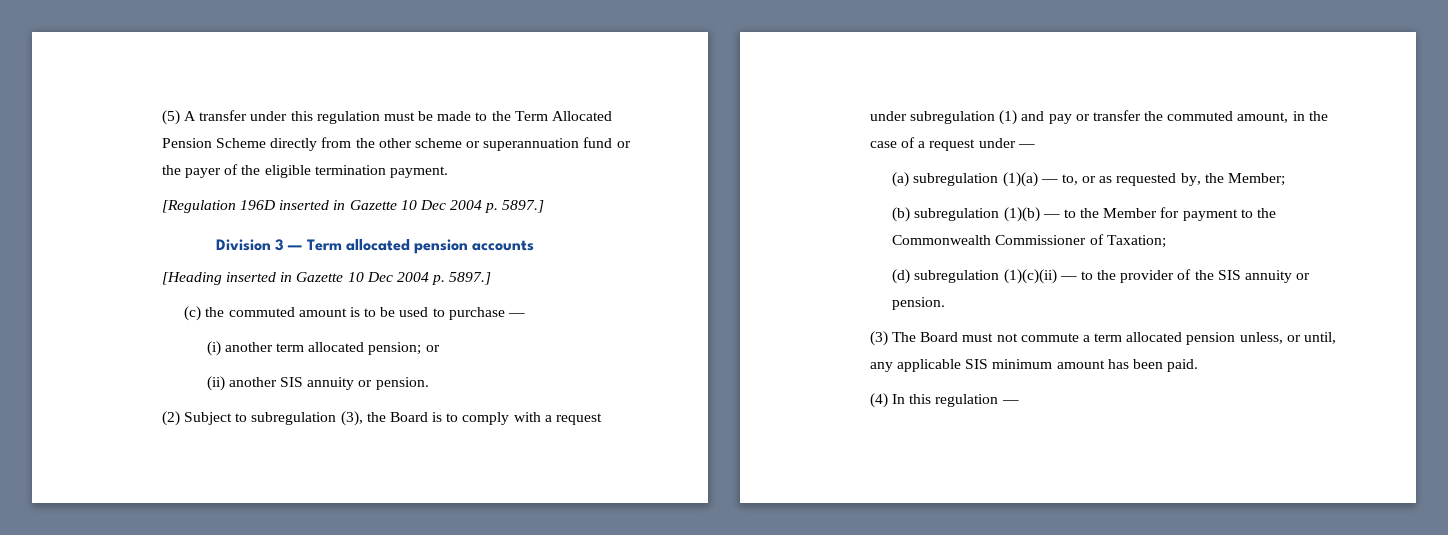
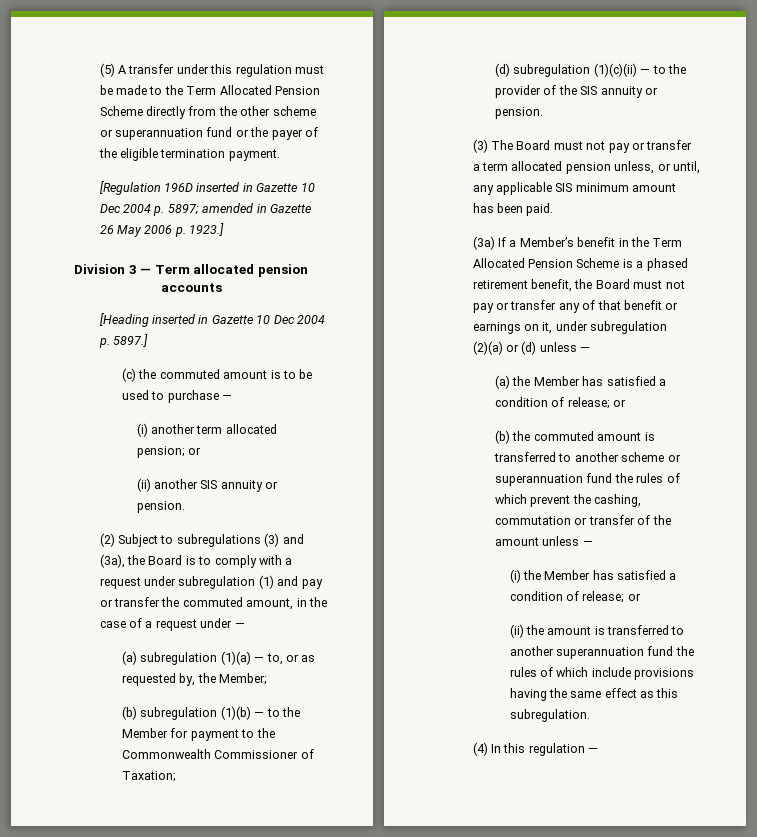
- [Regulation 196D inserted in Gazette 10 Dec 2004 p. 5897.]
+ [Regulation 196D inserted in Gazette 10 Dec 2004 p. 5897; amended in Gazette 26 May 2006 p. 1923.]
- (2) Subject to subregulation (3), the Board is to comply with a request under subregulation (1) and pay or transfer the commuted amount, in the case of a request under —
+ (2) Subject to subregulations (3) and (3a), the Board is to comply with a request under subregulation (1) and pay or transfer the commuted amount, in the case of a request under —
- (3) The Board must not commute a term allocated pension unless, or until, any applicable SIS minimum amount has been paid.
+ (3) The Board must not pay or transfer a term allocated pension unless, or until, any applicable SIS minimum amount has been paid.
+ (3a) If a Member’s benefit in the Term Allocated Pension Scheme is a phased retirement benefit, the Board must not pay or transfer any of that benefit or earnings on it, under subregulation (2)(a) or (d) unless —
+ (a) the Member has satisfied a condition of release; or
+ (b) the commuted amount is transferred to another scheme or superannuation fund the rules of which prevent the cashing, commutation or transfer of the amount unless —
+ (i) the Member has satisfied a condition of release; or
+ (ii) the amount is transferred to another superannuation fund the rules of which include provisions having the same effect as this subregulation.

